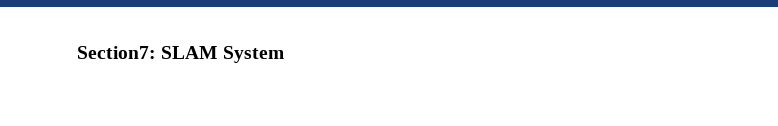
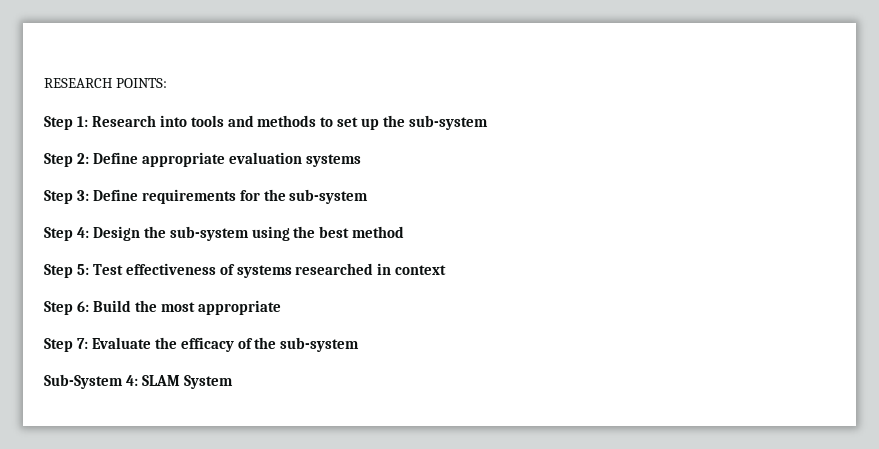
- Section7: SLAM System
+ RESEARCH POINTS:
+ Step 1: Research into tools and methods to set up the sub-system
+ Step 2: Define appropriate evaluation systems
+ Step 3: Define requirements for the sub-system
+ Step 4: Design the sub-system using the best method
+ Step 5: Test effectiveness of systems researched in context
+ Step 6: Build the most appropriate
+ Step 7: Evaluate the efficacy of the sub-system
+ Sub-System 4: SLAM System

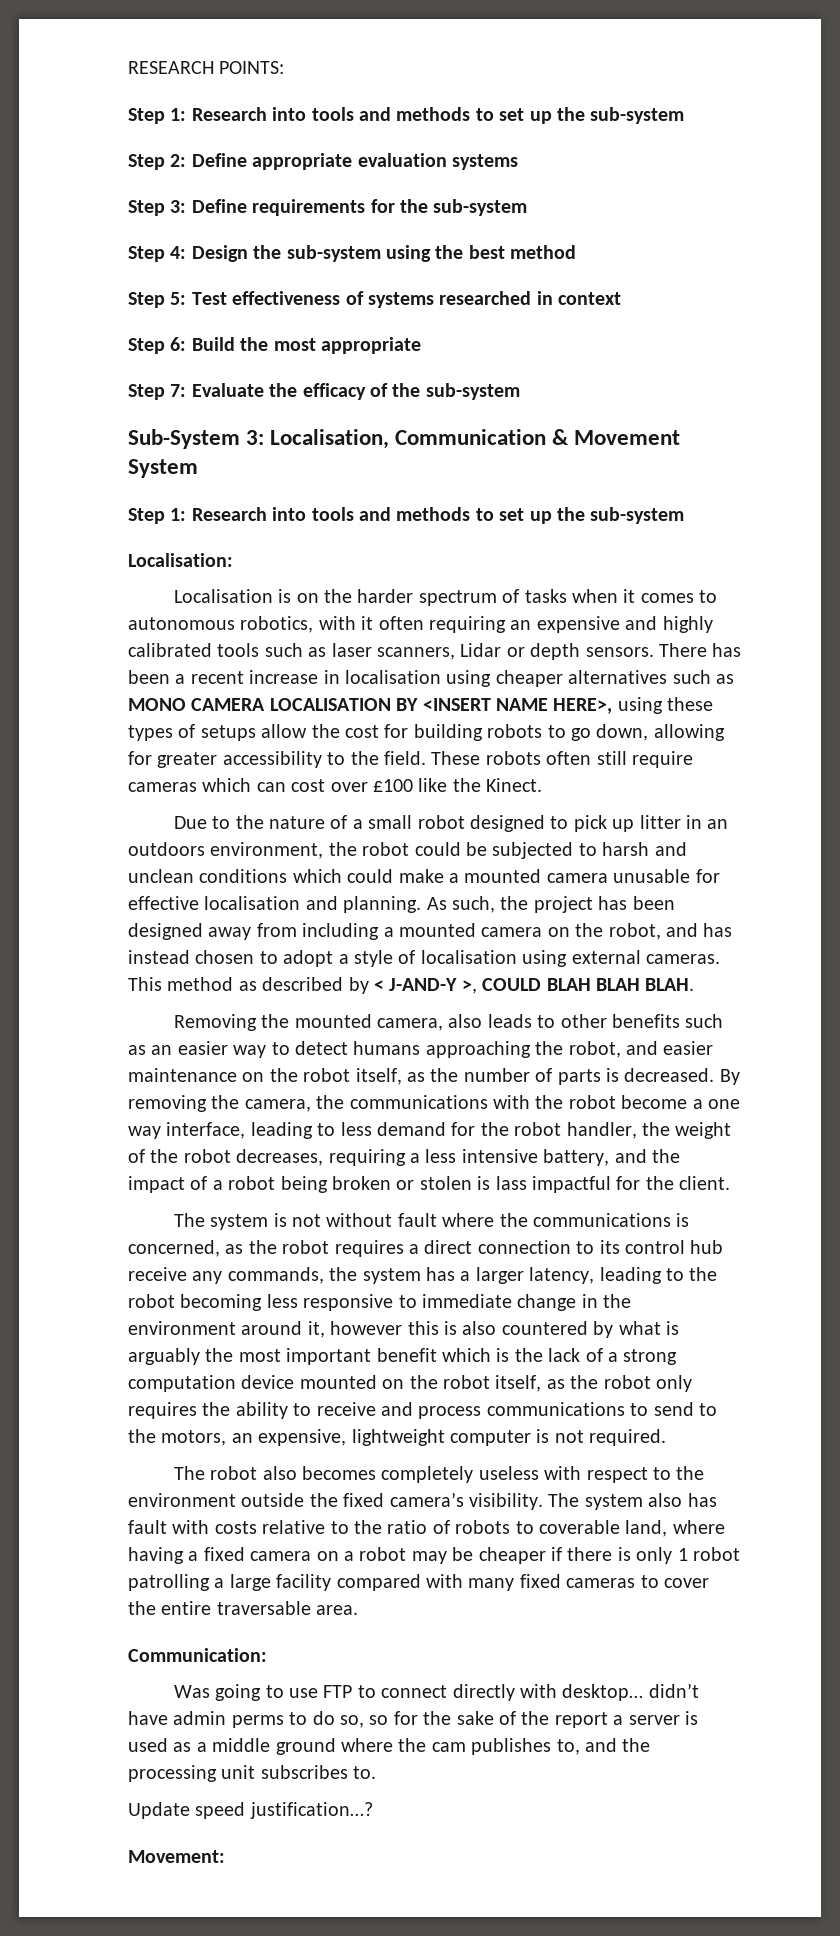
- Sub-System 4: SLAM System
+ Sub-System 3: Localisation, Communication & Movement System
+ Step 1: Research into tools and methods to set up the sub-system
+ Localisation:
+ Localisation is on the harder spectrum of tasks when it comes to autonomous robotics, with it often requiring an expensive and highly calibrated tools such as laser scanners, Lidar or depth sensors. There has been a recent increase in localisation using cheaper alternatives such as MONO CAMERA LOCALISATION BY <INSERT NAME HERE>, using these types of setups allow the cost for building robots to go down, allowing for greater accessibility to the field. These robots often still require cameras which can cost over £100 like the Kinect.
+ Due to the nature of a small robot designed to pick up litter in an outdoors environment, the robot could be subjected to harsh and unclean conditions which could make a mounted camera unusable for effective localisation and planning. As such, the project has been designed away from including a mounted camera on the robot, and has instead chosen to adopt a style of localisation using external cameras. This method as described by < J-AND-Y >, COULD BLAH BLAH BLAH.
+ Removing the mounted camera, also leads to other benefits such as an easier way to detect humans approaching the robot, and easier maintenance on the robot itself, as the number of parts is decreased. By removing the camera, the communications with the robot become a one way interface, leading to less demand for the robot handler, the weight of the robot decreases, requiring a less intensive battery, and the impact of a robot being broken or stolen is lass impactful for the client.
+ The system is not without fault where the communications is concerned, as the robot requires a direct connection to its control hub receive any commands, the system has a larger latency, leading to the robot becoming less responsive to immediate change in the environment around it, however this is also countered by what is arguably the most important benefit which is the lack of a strong computation device mounted on the robot itself, as the robot only requires the ability to receive and process communications to send to the motors, an expensive, lightweight computer is not required.
+ The robot also becomes completely useless with respect to the environment outside the fixed camera’s visibility. The system also has fault with costs relative to the ratio of robots to coverable land, where having a fixed camera on a robot may be cheaper if there is only 1 robot patrolling a large facility compared with many fixed cameras to cover the entire traversable area.
+ Communication:
+ Was going to use FTP to connect directly with desktop… didn’t have admin perms to do so, so for the sake of the report a server is used as a middle ground where the cam publishes to, and the processing unit subscribes to.
+ Update speed justification…?
+ Movement:

